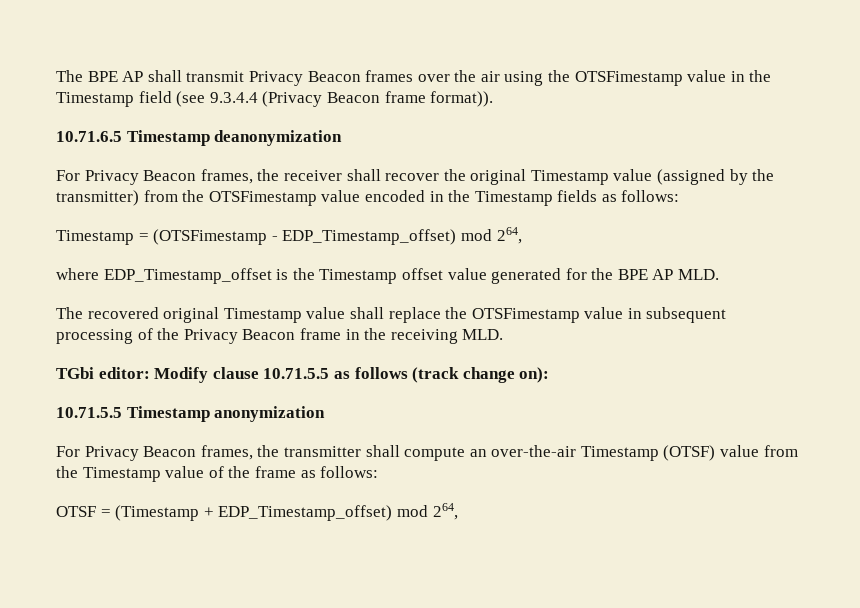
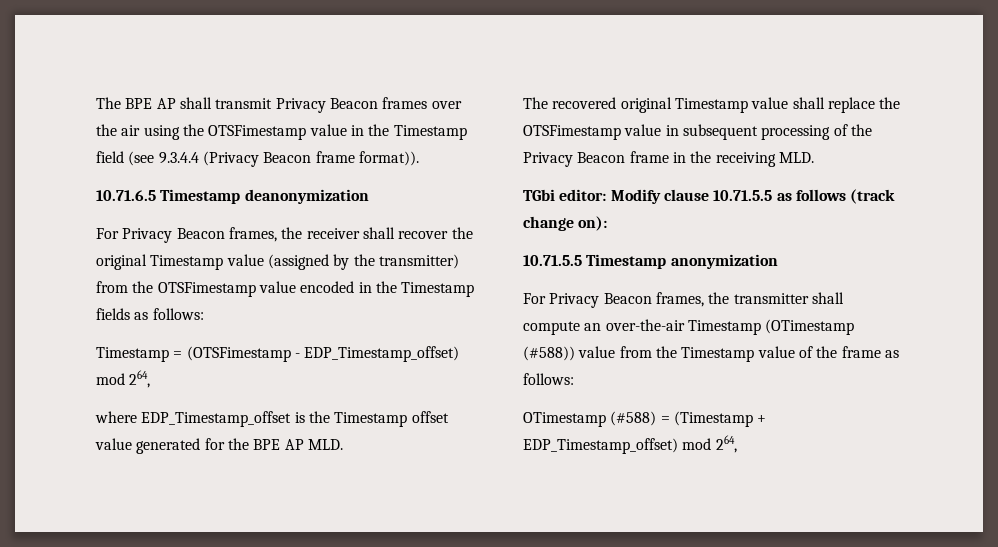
- For Privacy Beacon frames, the transmitter shall compute an over-the-air Timestamp (OTSF) value from the Timestamp value of the frame as follows:
+ For Privacy Beacon frames, the transmitter shall compute an over-the-air Timestamp (OTimestamp (#588)) value from the Timestamp value of the frame as follows:
- OTSF = (Timestamp + EDP_Timestamp_offset) mod 264,
+ OTimestamp (#588) = (Timestamp + EDP_Timestamp_offset) mod 264,

